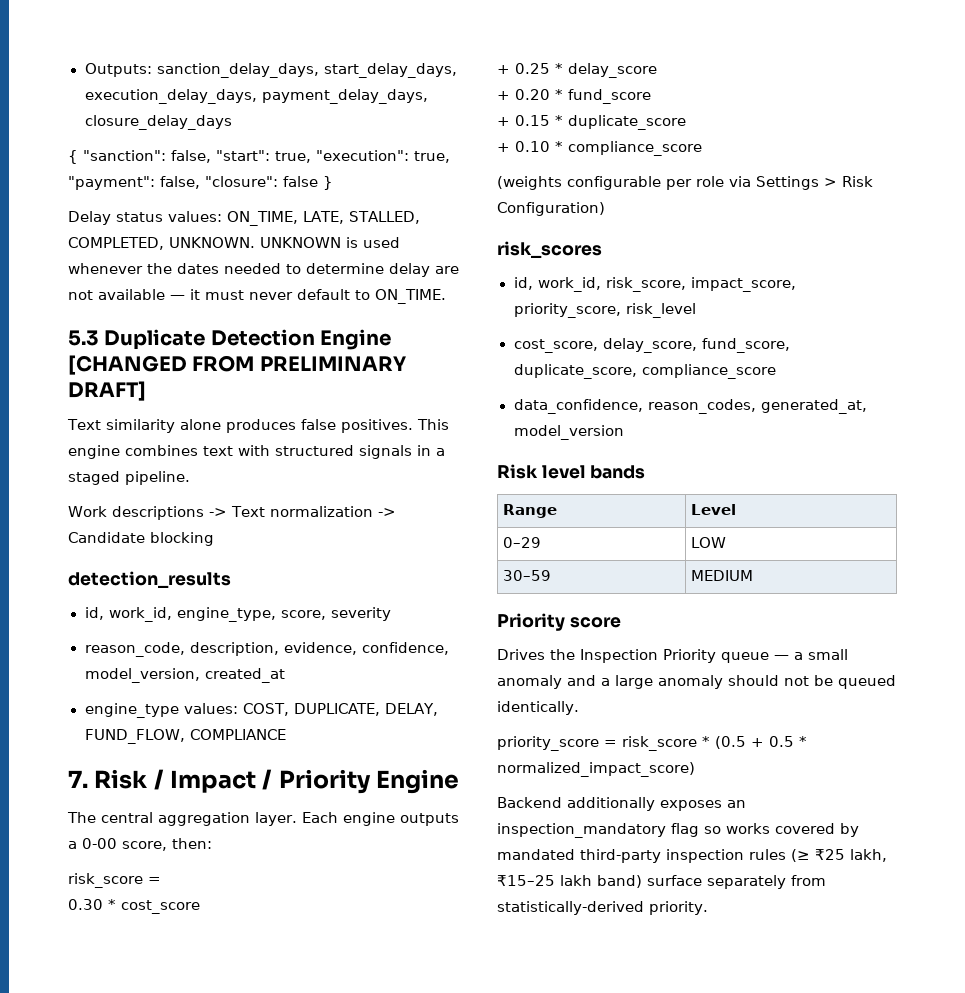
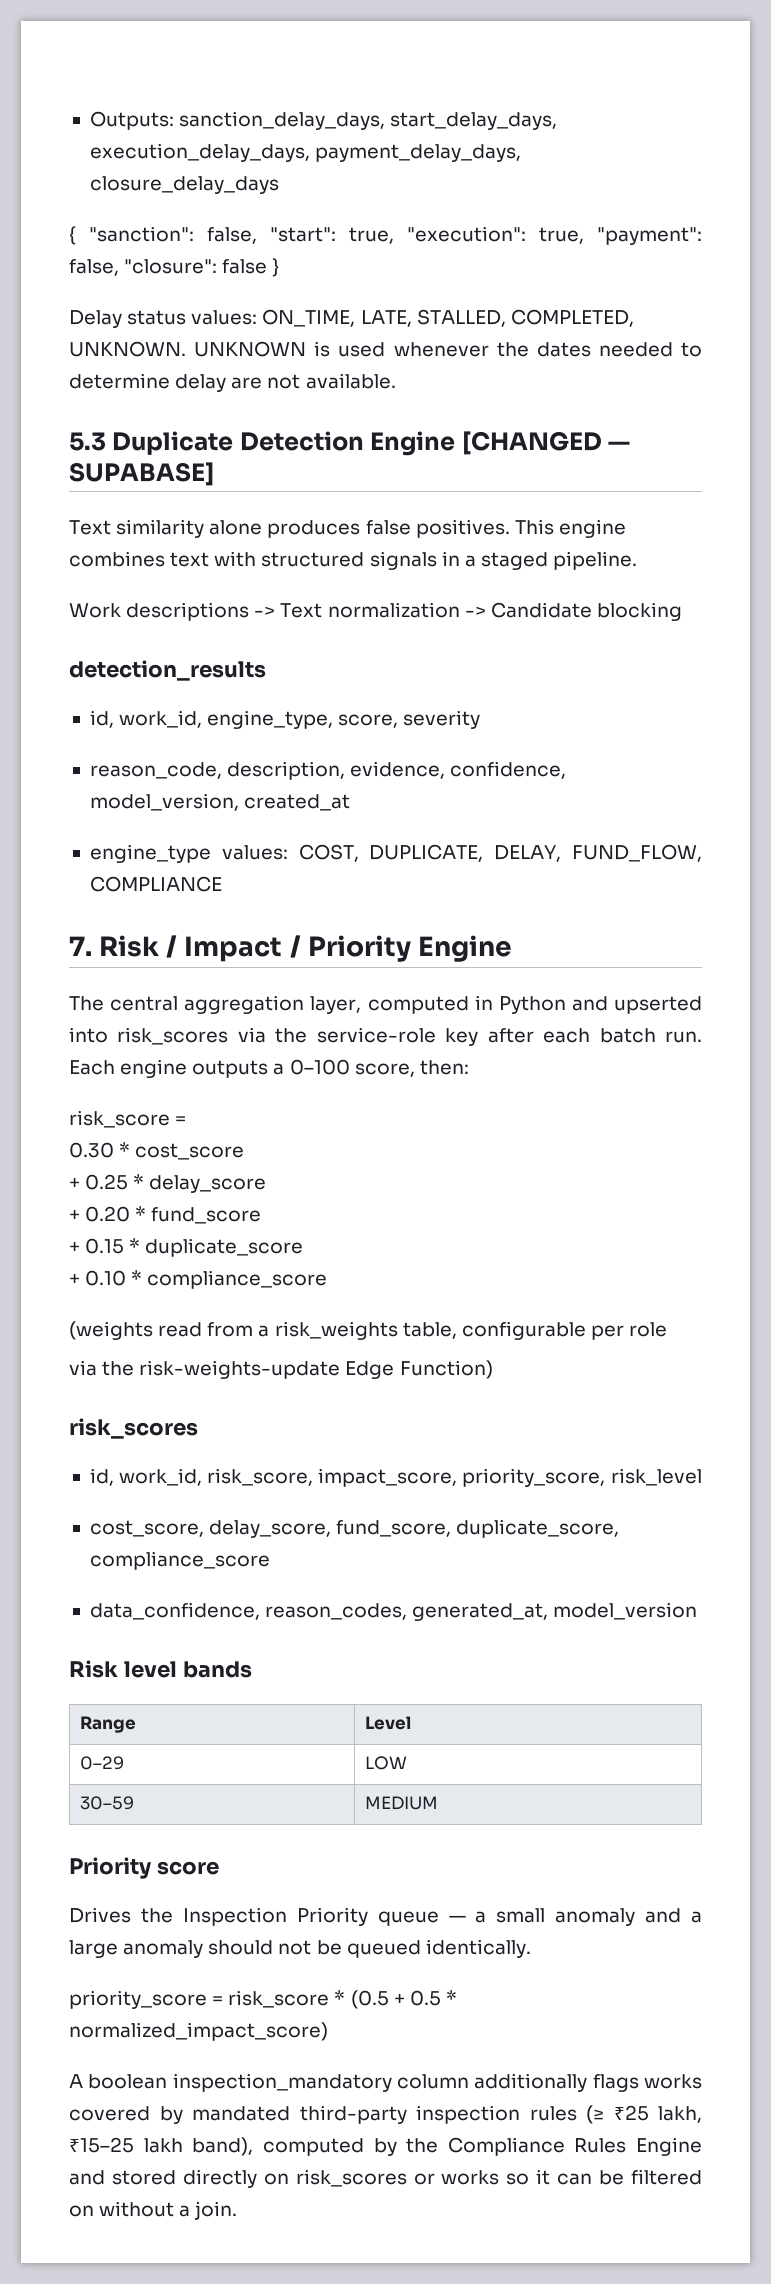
- UNKNOWN is used whenever the dates needed to determine delay are not available — it must never default to ON_TIME.
+ UNKNOWN is used whenever the dates needed to determine delay are not available.
- 5.3 Duplicate Detection Engine [CHANGED FROM PRELIMINARY DRAFT]
+ 5.3 Duplicate Detection Engine [CHANGED — SUPABASE]
- The central aggregation layer.
+ The central aggregation layer, computed in Python and upserted into risk_scores via the service-role key after each batch run.
- Each engine outputs a 0‑00 score, then:
+ Each engine outputs a 0–100 score, then:
- (weights configurable per role via Settings > Risk Configuration)
+ (weights read from a risk_weights table, configurable per role
+ via the risk-weights-update Edge Function)
- Backend additionally exposes an inspection_mandatory flag so works covered by mandated third-party inspection rules (≥ ₹25 lakh, ₹15–25 lakh band) surface separately from statistically-derived priority.
+ A boolean inspection_mandatory column additionally flags works covered by mandated third-party inspection rules (≥ ₹25 lakh, ₹15–25 lakh band), computed by the Compliance Rules Engine and stored directly on risk_scores or works so it can be filtered on without a join.

